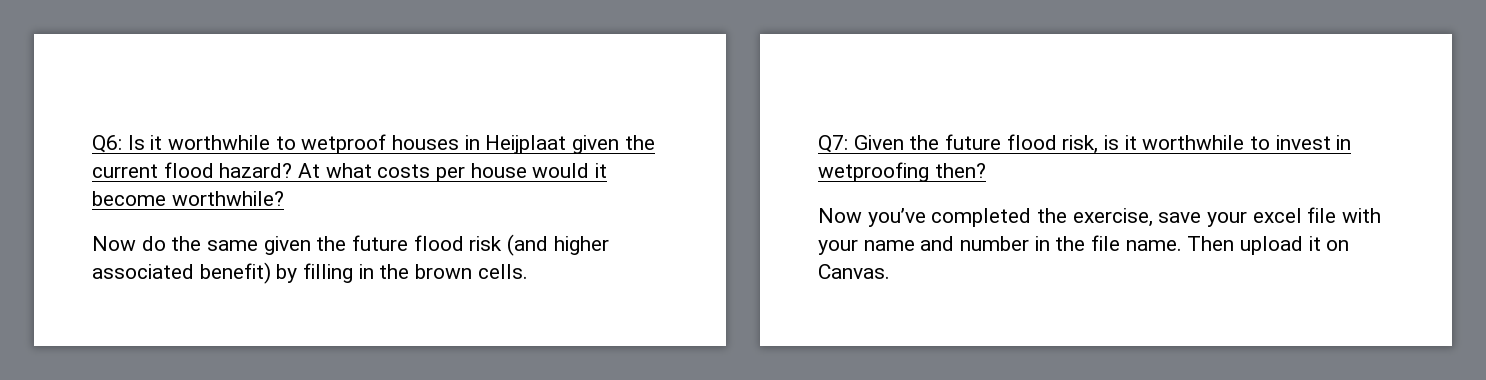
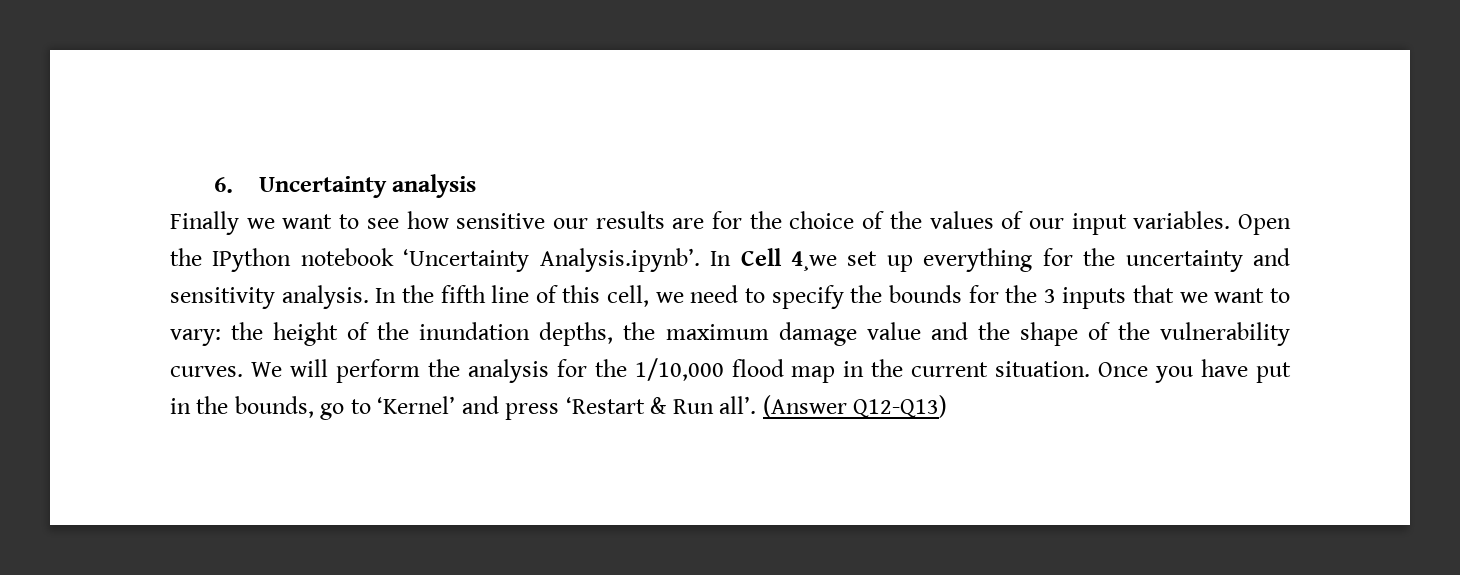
- Q6: Is it worthwhile to wetproof houses in Heijplaat given the current flood hazard? At what costs per house would it become worthwhile?
- Now do the same given the future flood risk (and higher associated benefit) by filling in the brown cells.
- Q7: Given the future flood risk, is it worthwhile to invest in wetproofing then?
- Now you’ve completed the exercise, save your excel file with your name and number in the file name. Then upload it on Canvas.
+ 6. Uncertainty analysis
+ Finally we want to see how sensitive our results are for the choice of the values of our input variables. Open the IPython notebook ‘Uncertainty Analysis.ipynb’. In Cell 4¸we set up everything for the uncertainty and sensitivity analysis. In the fifth line of this cell, we need to specify the bounds for the 3 inputs that we want to vary: the height of the inundation depths, the maximum damage value and the shape of the vulnerability curves. We will perform the analysis for the 1/10,000 flood map in the current situation. Once you have put in the bounds, go to ‘Kernel’ and press ‘Restart & Run all’. (Answer Q12-Q13)

